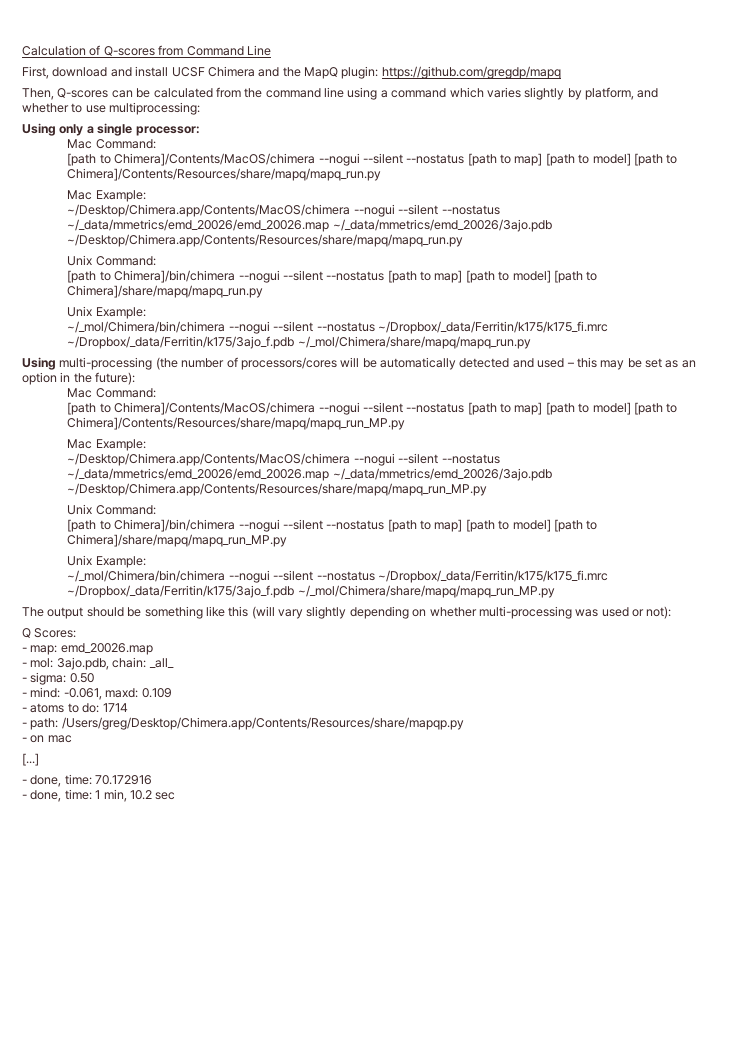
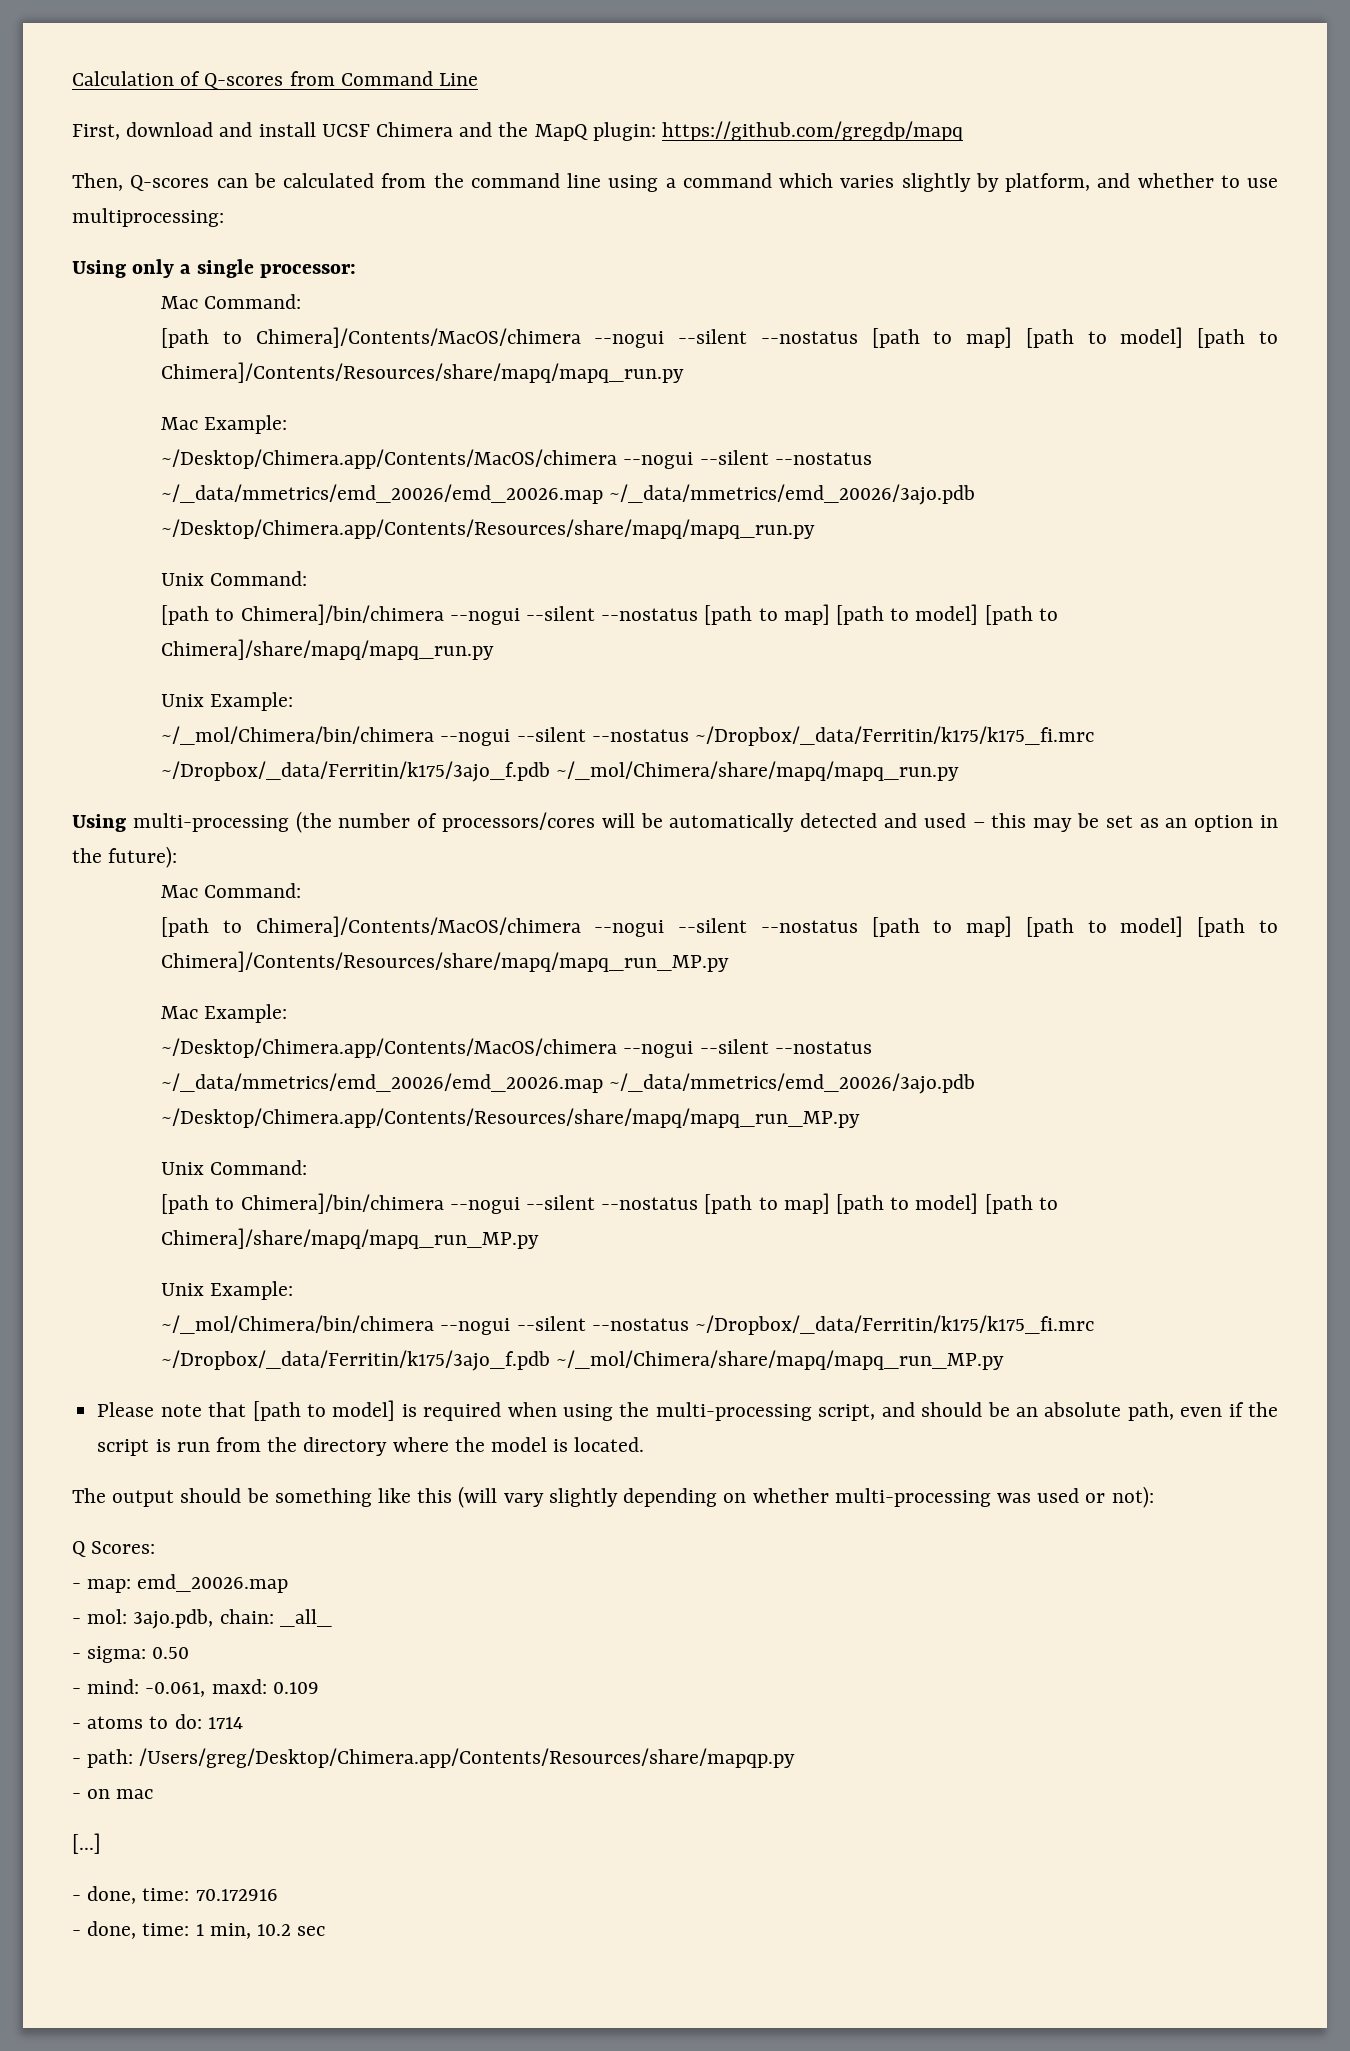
+ Please note that [path to model] is required when using the multi-processing script, and should be an absolute path, even if the script is run from the directory where the model is located.

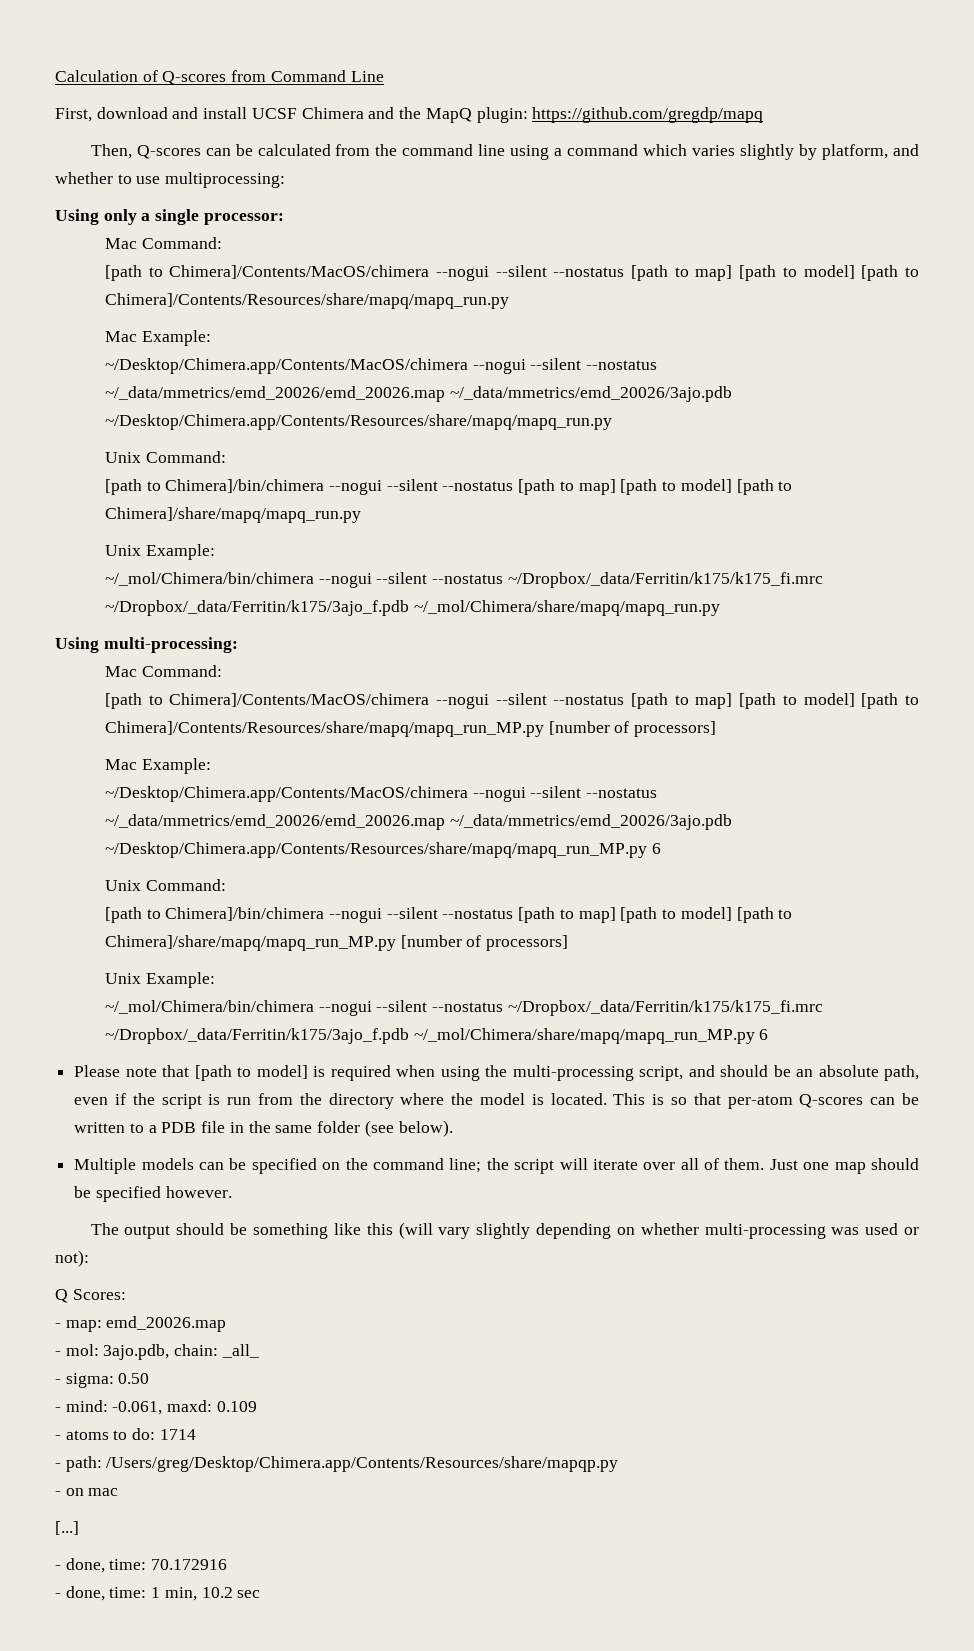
- Using multi-processing (the number of processors/cores will be automatically detected and used – this may be set as an option in the future):
+ Using multi-processing:
- [path to Chimera]/Contents/MacOS/chimera --nogui --silent --nostatus [path to map] [path to model] [path to Chimera]/Contents/Resources/share/mapq/mapq_run_MP.py
+ [path to Chimera]/Contents/MacOS/chimera --nogui --silent --nostatus [path to map] [path to model] [path to Chimera]/Contents/Resources/share/mapq/mapq_run_MP.py [number of processors]
- ~/Desktop/Chimera.app/Contents/MacOS/chimera --nogui --silent --nostatus ~/_data/mmetrics/emd_20026/emd_20026.map ~/_data/mmetrics/emd_20026/3ajo.pdb ~/Desktop/Chimera.app/Contents/Resources/share/mapq/mapq_run_MP.py
+ ~/Desktop/Chimera.app/Contents/MacOS/chimera --nogui --silent --nostatus ~/_data/mmetrics/emd_20026/emd_20026.map ~/_data/mmetrics/emd_20026/3ajo.pdb ~/Desktop/Chimera.app/Contents/Resources/share/mapq/mapq_run_MP.py 6
- [path to Chimera]/bin/chimera --nogui --silent --nostatus [path to map] [path to model] [path to Chimera]/share/mapq/mapq_run_MP.py
+ [path to Chimera]/bin/chimera --nogui --silent --nostatus [path to map] [path to model] [path to Chimera]/share/mapq/mapq_run_MP.py [number of processors]
- ~/_mol/Chimera/bin/chimera --nogui --silent --nostatus ~/Dropbox/_data/Ferritin/k175/k175_fi.mrc ~/Dropbox/_data/Ferritin/k175/3ajo_f.pdb ~/_mol/Chimera/share/mapq/mapq_run_MP.py
+ ~/_mol/Chimera/bin/chimera --nogui --silent --nostatus ~/Dropbox/_data/Ferritin/k175/k175_fi.mrc ~/Dropbox/_data/Ferritin/k175/3ajo_f.pdb ~/_mol/Chimera/share/mapq/mapq_run_MP.py 6
+ This is so that per-atom Q-scores can be written to a PDB file in the same folder (see below).
+ Multiple models can be specified on the command line; the script will iterate over all of them. Just one map should be specified however.

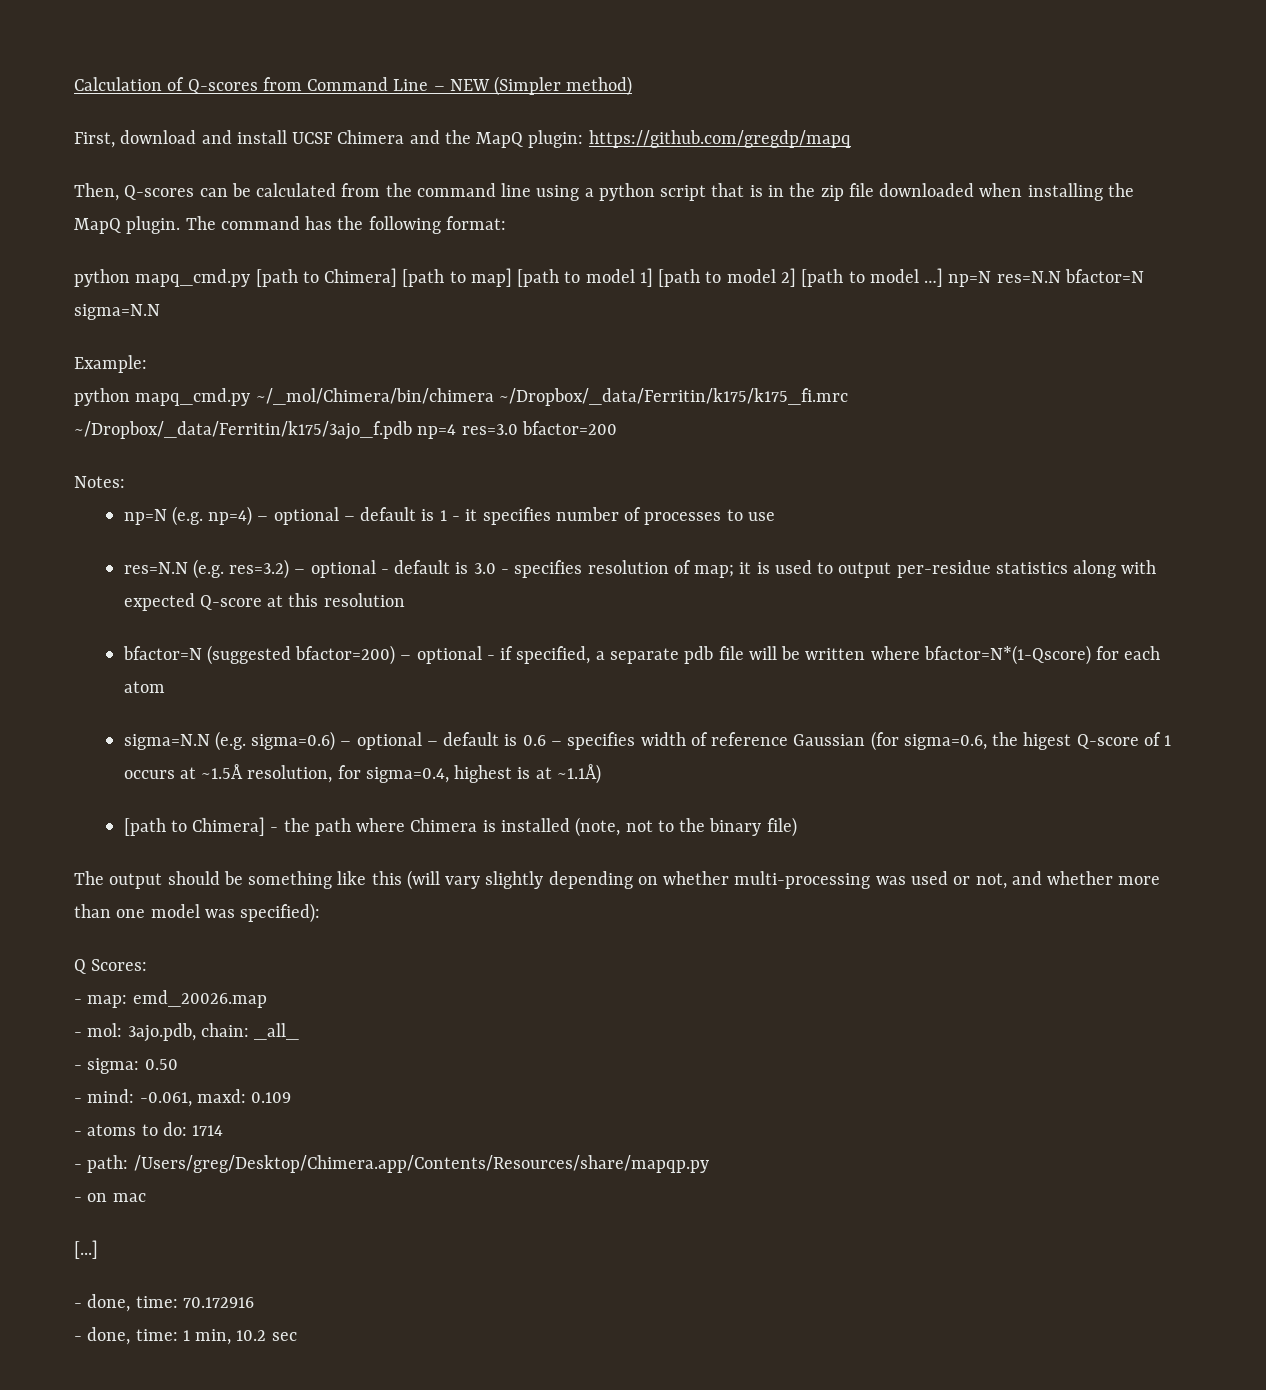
- Calculation of Q-scores from Command Line
+ Calculation of Q-scores from Command Line – NEW (Simpler method)
- Then, Q-scores can be calculated from the command line using a command which varies slightly by platform, and whether to use multiprocessing:
- Using only a single processor:
- Mac Command:
- [path to Chimera]/Contents/MacOS/chimera --nogui --silent --nostatus [path to map] [path to model] [path to Chimera]/Contents/Resources/share/mapq/mapq_run.py
- Mac Example:
- ~/Desktop/Chimera.app/Contents/MacOS/chimera --nogui --silent --nostatus ~/_data/mmetrics/emd_20026/emd_20026.map ~/_data/mmetrics/emd_20026/3ajo.pdb ~/Desktop/Chimera.app/Contents/Resources/share/mapq/mapq_run.py
- Unix Command:
- [path to Chimera]/bin/chimera --nogui --silent --nostatus [path to map] [path to model] [path to Chimera]/share/mapq/mapq_run.py
- Unix Example:
- ~/_mol/Chimera/bin/chimera --nogui --silent --nostatus ~/Dropbox/_data/Ferritin/k175/k175_fi.mrc ~/Dropbox/_data/Ferritin/k175/3ajo_f.pdb ~/_mol/Chimera/share/mapq/mapq_run.py
- Using multi-processing:
- Mac Command:
- [path to Chimera]/Contents/MacOS/chimera --nogui --silent --nostatus [path to map] [path to model] [path to Chimera]/Contents/Resources/share/mapq/mapq_run_MP.py [number of processors]
- Mac Example:
- ~/Desktop/Chimera.app/Contents/MacOS/chimera --nogui --silent --nostatus ~/_data/mmetrics/emd_20026/emd_20026.map ~/_data/mmetrics/emd_20026/3ajo.pdb ~/Desktop/Chimera.app/Contents/Resources/share/mapq/mapq_run_MP.py 6
- Unix Command:
- [path to Chimera]/bin/chimera --nogui --silent --nostatus [path to map] [path to model] [path to Chimera]/share/mapq/mapq_run_MP.py [number of processors]
- Unix Example:
- ~/_mol/Chimera/bin/chimera --nogui --silent --nostatus ~/Dropbox/_data/Ferritin/k175/k175_fi.mrc ~/Dropbox/_data/Ferritin/k175/3ajo_f.pdb ~/_mol/Chimera/share/mapq/mapq_run_MP.py 6
- Please note that [path to model] is required when using the multi-processing script, and should be an absolute path, even if the script is run from the directory where the model is located. This is so that per-atom Q-scores can be written to a PDB file in the same folder (see below).
- Multiple models can be specified on the command line; the script will iterate over all of them. Just one map should be specified however.
+ Then, Q-scores can be calculated from the command line using a python script that is in the zip file downloaded when installing the MapQ plugin. The command has the following format:
+ python mapq_cmd.py [path to Chimera] [path to map] [path to model 1] [path to model 2] [path to model …] np=N res=N.N bfactor=N sigma=N.N
+ Example:
+ python mapq_cmd.py ~/_mol/Chimera/bin/chimera ~/Dropbox/_data/Ferritin/k175/k175_fi.mrc ~/Dropbox/_data/Ferritin/k175/3ajo_f.pdb np=4 res=3.0 bfactor=200
+ Notes:
+ np=N (e.g. np=4) – optional – default is 1 - it specifies number of processes to use
+ res=N.N (e.g. res=3.2) – optional - default is 3.0 - specifies resolution of map; it is used to output per-residue statistics along with expected Q-score at this resolution
+ bfactor=N (suggested bfactor=200) – optional - if specified, a separate pdb file will be written where bfactor=N*(1-Qscore) for each atom
+ sigma=N.N (e.g. sigma=0.6) – optional – default is 0.6 – specifies width of reference Gaussian (for sigma=0.6, the higest Q-score of 1 occurs at ~1.5Å resolution, for sigma=0.4, highest is at ~1.1Å)
+ [path to Chimera] - the path where Chimera is installed (note, not to the binary file)
- The output should be something like this (will vary slightly depending on whether multi-processing was used or not):
+ The output should be something like this (will vary slightly depending on whether multi-processing was used or not, and whether more than one model was specified):

